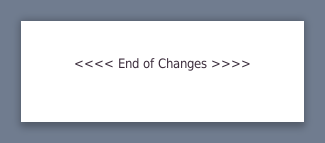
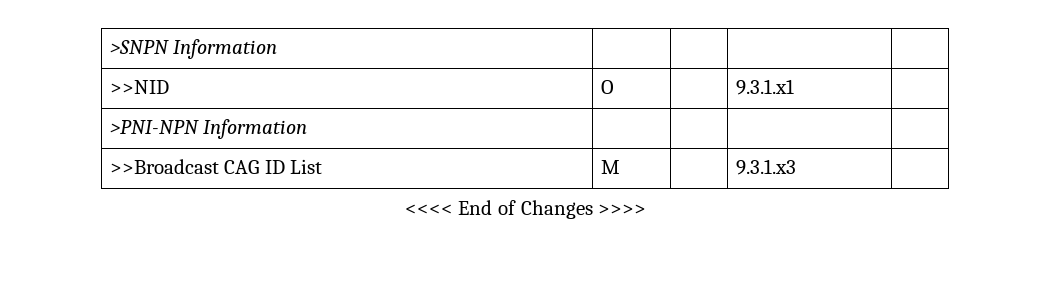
+ >SNPN Information | | | |
+ >>NID | O | | 9.3.1.x1 |
+ >PNI-NPN Information | | | |
+ >>Broadcast CAG ID List | M | | 9.3.1.x3 |

